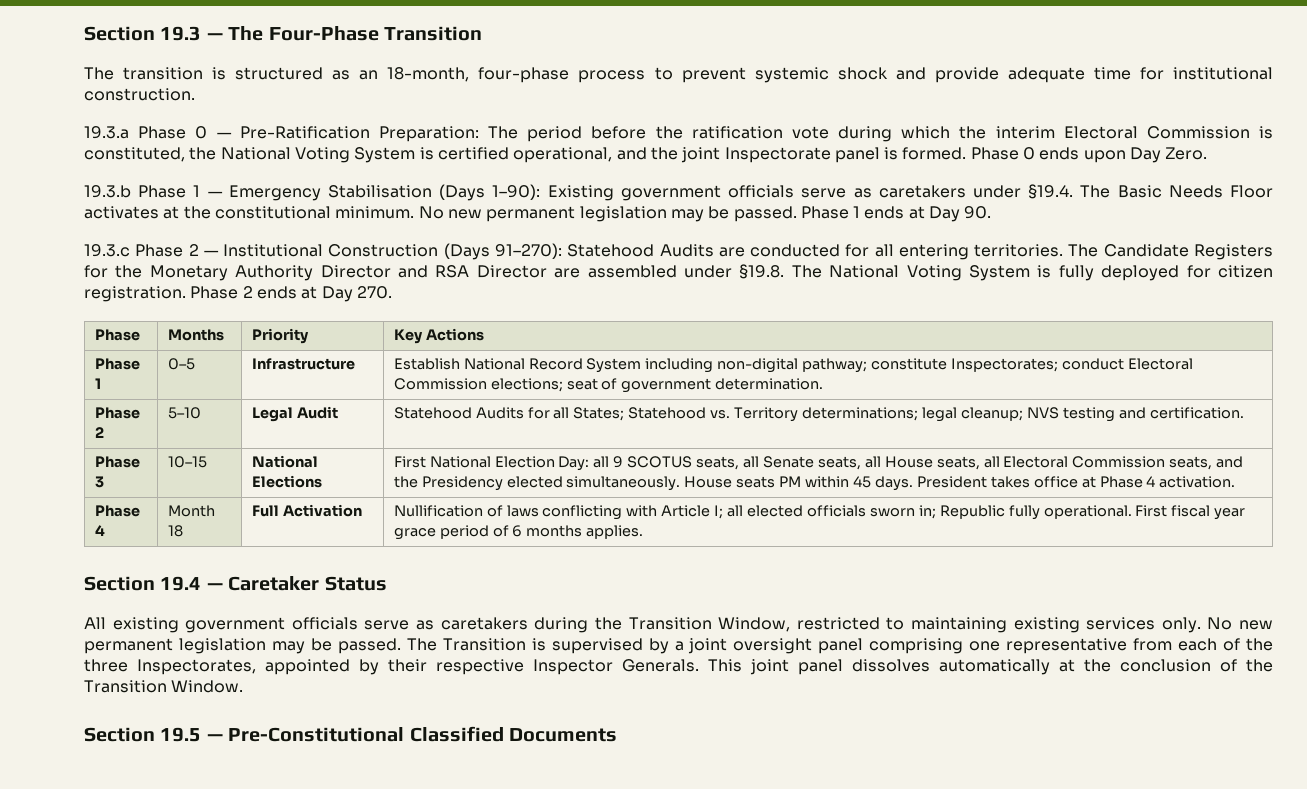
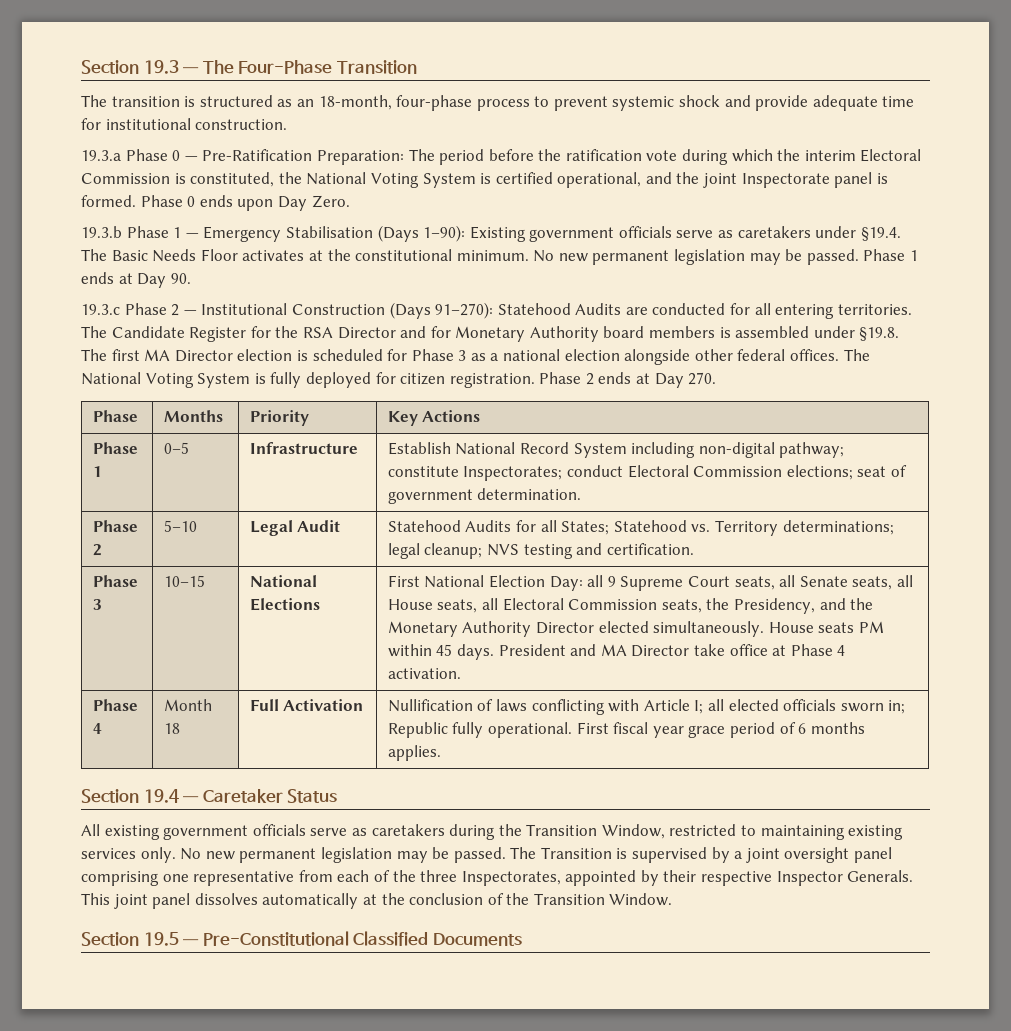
- The Candidate Registers for the Monetary Authority Director and RSA Director are assembled under §19.8. The National Voting System is fully deployed for citizen registration.
+ The Candidate Register for the RSA Director and for Monetary Authority board members is assembled under §19.8. The first MA Director election is scheduled for Phase 3 as a national election alongside other federal offices. The National Voting System is fully deployed for citizen registration.
- First National Election Day: all 9 SCOTUS seats, all Senate seats, all House seats, all Electoral Commission seats, and the Presidency elected simultaneously.
+ First National Election Day: all 9 Supreme Court seats, all Senate seats, all House seats, all Electoral Commission seats, the Presidency, and the Monetary Authority Director elected simultaneously.
- President takes office at Phase 4 activation.
+ President and MA Director take office at Phase 4 activation.

